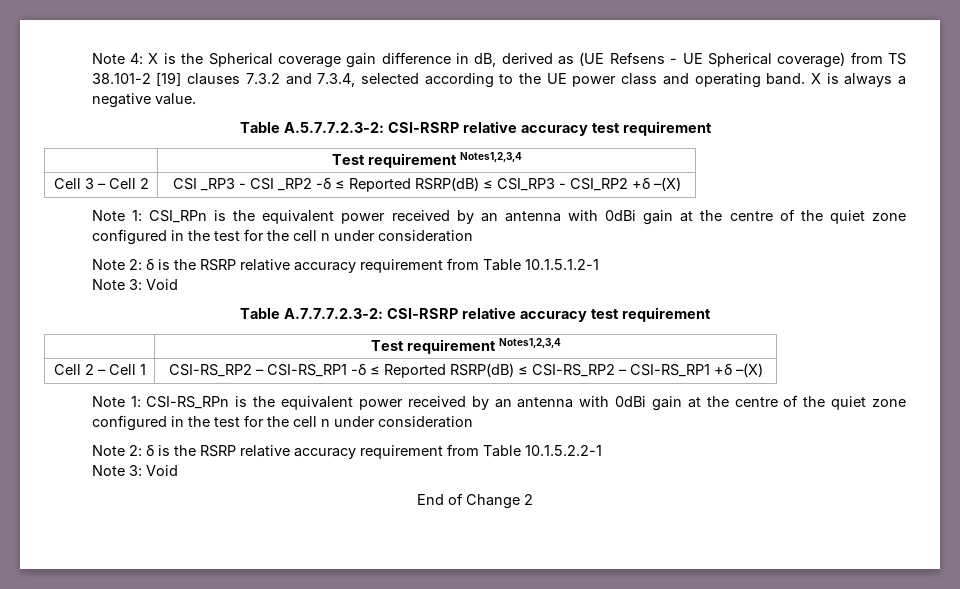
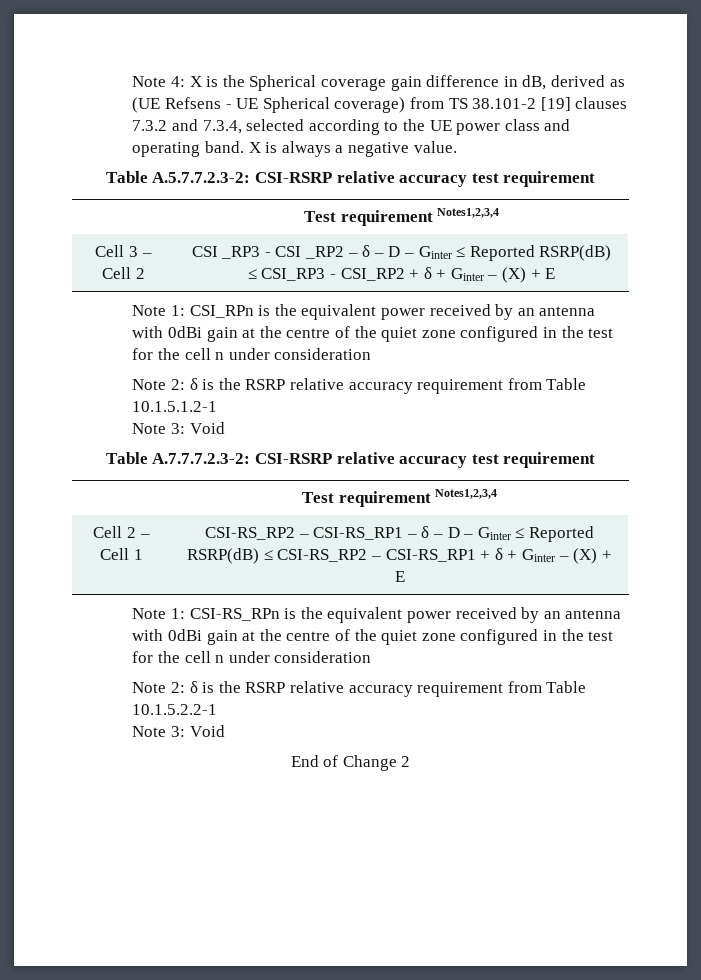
- Cell 3 – Cell 2 | CSI _RP3 - CSI _RP2 -δ ≤ Reported RSRP(dB) ≤ CSI_RP3 - CSI_RP2 +δ –(X)
+ Cell 3 – Cell 2 | CSI _RP3 - CSI _RP2 – δ – D – Ginter ≤ Reported RSRP(dB) ≤ CSI_RP3 - CSI_RP2 + δ + Ginter – (X) + E
- Cell 2 – Cell 1 | CSI-RS_RP2 – CSI-RS_RP1 -δ ≤ Reported RSRP(dB) ≤ CSI-RS_RP2 – CSI-RS_RP1 +δ –(X)
+ Cell 2 – Cell 1 | CSI-RS_RP2 – CSI-RS_RP1 – δ – D – Ginter ≤ Reported RSRP(dB) ≤ CSI-RS_RP2 – CSI-RS_RP1 + δ + Ginter – (X) + E

